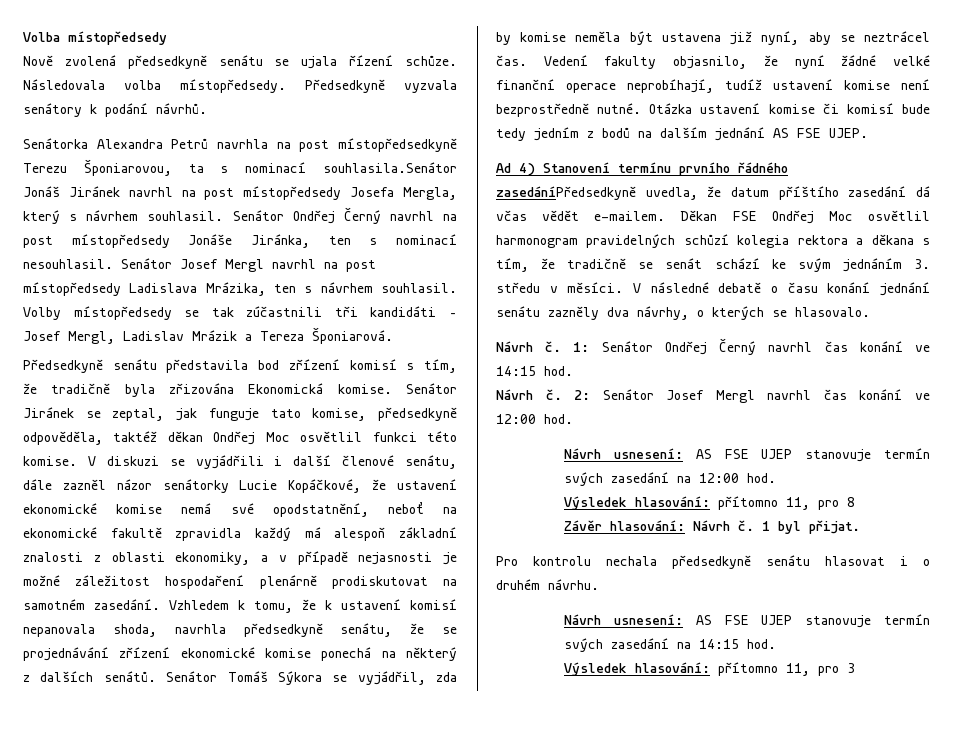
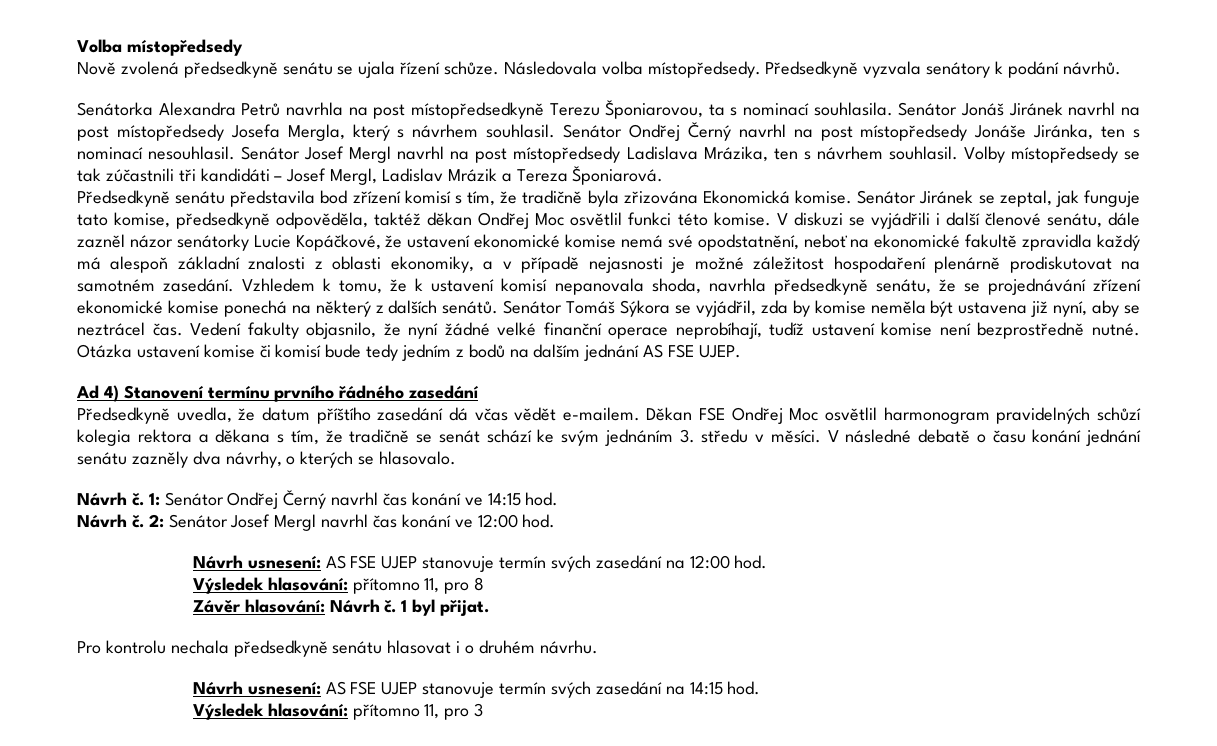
- Senátorka Alexandra Petrů navrhla na post místopředsedkyně Terezu Šponiarovou, ta s nominací souhlasila.Senátor Jonáš Jiránek navrhl na post místopředsedy Josefa Mergla, který s návrhem souhlasil.
+ Senátorka Alexandra Petrů navrhla na post místopředsedkyně Terezu Šponiarovou, ta s nominací souhlasila. Senátor Jonáš Jiránek navrhl na post místopředsedy Josefa Mergla, který s návrhem souhlasil.
- Ad 4) Stanovení termínu prvního řádného zasedáníPředsedkyně uvedla, že datum příštího zasedání dá včas vědět e-mailem.
+ Ad 4) Stanovení termínu prvního řádného zasedání
+ Předsedkyně uvedla, že datum příštího zasedání dá včas vědět e-mailem.

